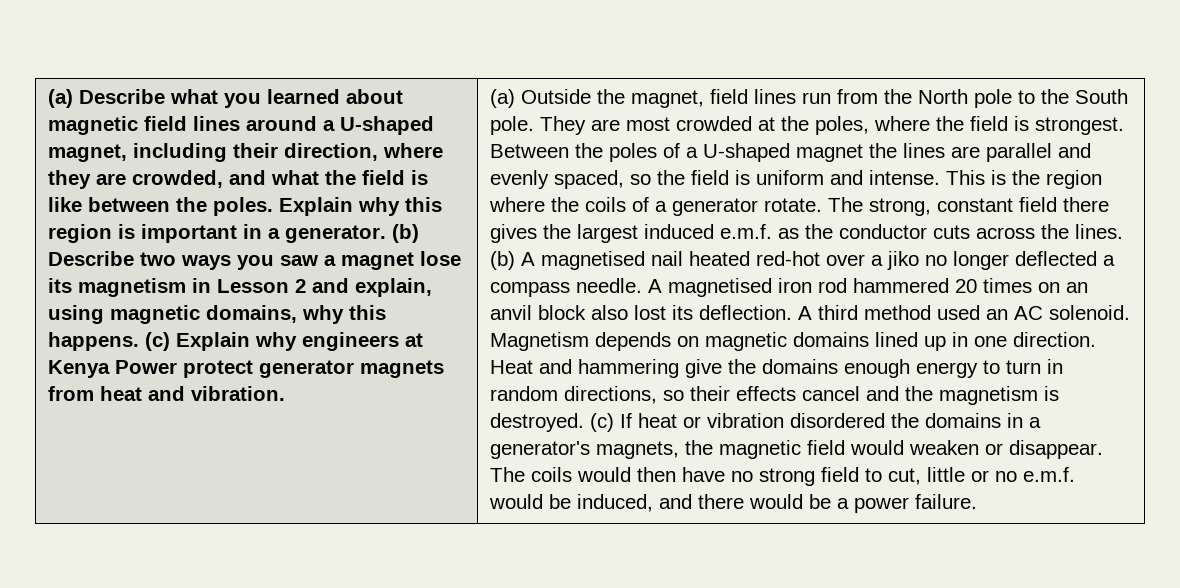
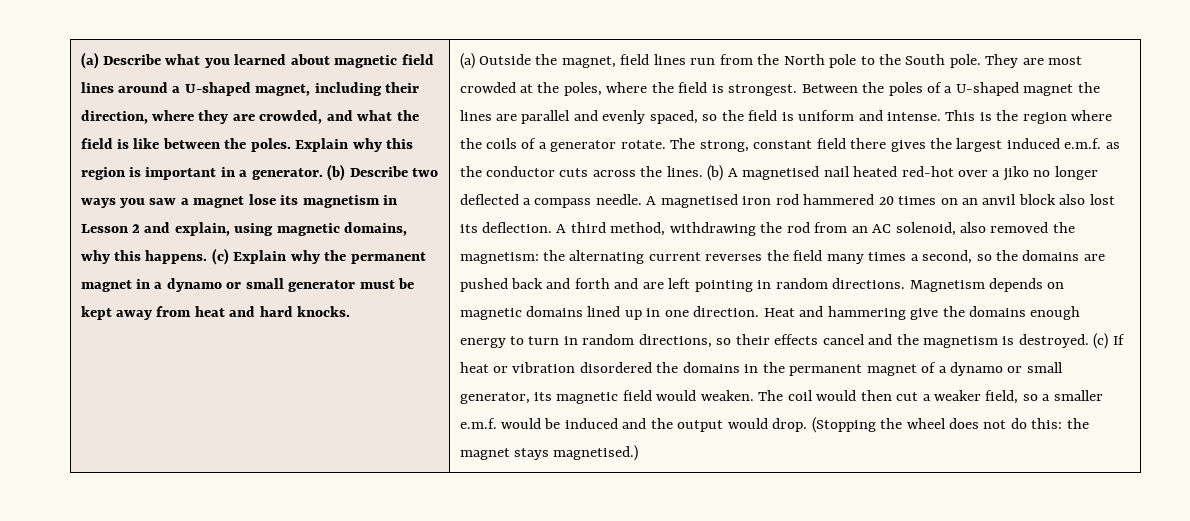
- (c) Explain why engineers at Kenya Power protect generator magnets from heat and vibration.
+ (c) Explain why the permanent magnet in a dynamo or small generator must be kept away from heat and hard knocks.
- A third method used an AC solenoid.
+ A third method, withdrawing the rod from an AC solenoid, also removed the magnetism: the alternating current reverses the field many times a second, so the domains are pushed back and forth and are left pointing in random directions.
- (c) If heat or vibration disordered the domains in a generator's magnets, the magnetic field would weaken or disappear. The coils would then have no strong field to cut, little or no e.m.f. would be induced, and there would be a power failure.
+ (c) If heat or vibration disordered the domains in the permanent magnet of a dynamo or small generator, its magnetic field would weaken. The coil would then cut a weaker field, so a smaller e.m.f. would be induced and the output would drop. (Stopping the wheel does not do this: the magnet stays magnetised.)

